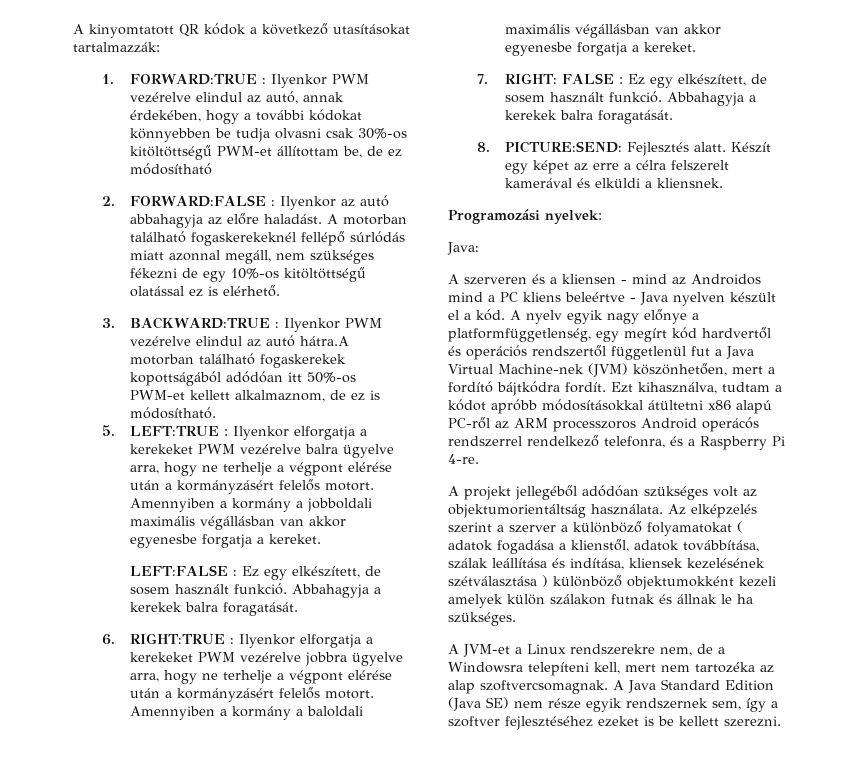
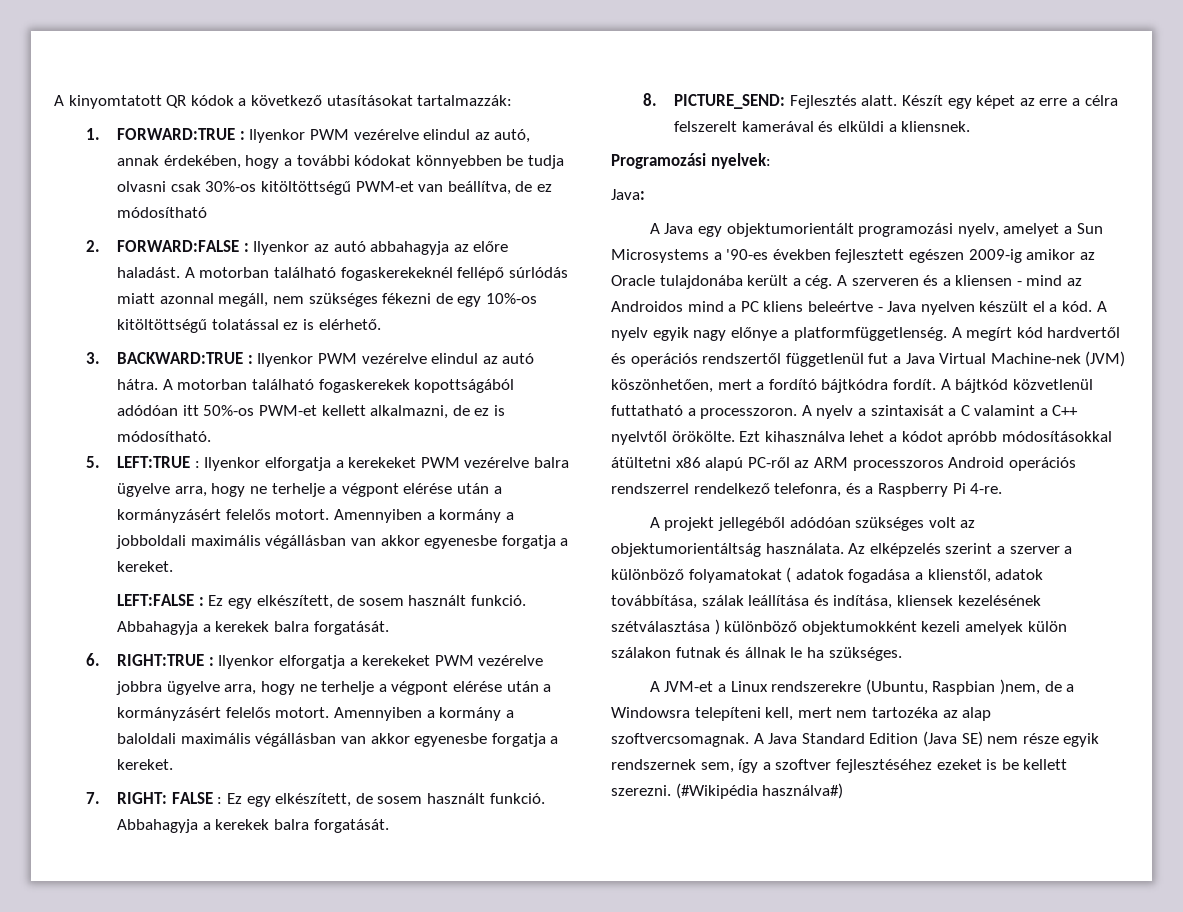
- 1. FORWARD:TRUE : Ilyenkor PWM vezérelve elindul az autó, annak érdekében, hogy a további kódokat könnyebben be tudja olvasni csak 30%-os kitöltöttségű PWM-et állítottam be, de ez módosítható
+ 1. FORWARD:TRUE : Ilyenkor PWM vezérelve elindul az autó, annak érdekében, hogy a további kódokat könnyebben be tudja olvasni csak 30%-os kitöltöttségű PWM-et van beállítva, de ez módosítható
- A motorban található fogaskerekeknél fellépő súrlódás miatt azonnal megáll, nem szükséges fékezni de egy 10%-os kitöltöttségű olatással ez is elérhető.
+ A motorban található fogaskerekeknél fellépő súrlódás miatt azonnal megáll, nem szükséges fékezni de egy 10%-os kitöltöttségű tolatással ez is elérhető.
- 3. BACKWARD:TRUE : Ilyenkor PWM vezérelve elindul az autó hátra.A motorban található fogaskerekek kopottságából adódóan itt 50%-os PWM-et kellett alkalmaznom, de ez is módosítható.
+ 3. BACKWARD:TRUE : Ilyenkor PWM vezérelve elindul az autó hátra. A motorban található fogaskerekek kopottságából adódóan itt 50%-os PWM-et kellett alkalmazni, de ez is módosítható.
- LEFT:FALSE : Ez egy elkészített, de sosem használt funkció. Abbahagyja a kerekek balra foragatását.
+ LEFT:FALSE : Ez egy elkészített, de sosem használt funkció. Abbahagyja a kerekek balra forgatását.
- 7. RIGHT: FALSE : Ez egy elkészített, de sosem használt funkció. Abbahagyja a kerekek balra foragatását.
+ 7. RIGHT: FALSE : Ez egy elkészített, de sosem használt funkció. Abbahagyja a kerekek balra forgatását.
- 8. PICTURE:SEND: Fejlesztés alatt.
+ 8. PICTURE_SEND: Fejlesztés alatt.
- A szerveren és a kliensen - mind az Androidos mind a PC kliens beleértve - Java nyelven készült el a kód.
+ A Java egy objektumorientált programozási nyelv, amelyet a Sun Microsystems a '90-es években fejlesztett egészen 2009-ig amikor az Oracle tulajdonába került a cég. A szerveren és a kliensen - mind az Androidos mind a PC kliens beleértve - Java nyelven készült el a kód.
- A nyelv egyik nagy előnye a platformfüggetlenség, egy megírt kód hardvertől és operációs rendszertől függetlenül fut a Java Virtual Machine-nek (JVM) köszönhetően, mert a fordító bájtkódra fordít.
+ A nyelv egyik nagy előnye a platformfüggetlenség. A megírt kód hardvertől és operációs rendszertől függetlenül fut a Java Virtual Machine-nek (JVM) köszönhetően, mert a fordító bájtkódra fordít.
- Ezt kihasználva, tudtam a kódot apróbb módosításokkal átültetni x86 alapú PC-ről az ARM processzoros Android operácós rendszerrel rendelkező telefonra, és a Raspberry Pi 4-re.
+ A bájtkód közvetlenül futtatható a processzoron. A nyelv a szintaxisát a C valamint a C++ nyelvtől örökölte. Ezt kihasználva lehet a kódot apróbb módosításokkal átültetni x86 alapú PC-ről az ARM processzoros Android operációs rendszerrel rendelkező telefonra, és a Raspberry Pi 4-re.
- A JVM-et a Linux rendszerekre nem, de a Windowsra telepíteni kell, mert nem tartozéka az alap szoftvercsomagnak.
+ A JVM-et a Linux rendszerekre (Ubuntu, Raspbian )nem, de a Windowsra telepíteni kell, mert nem tartozéka az alap szoftvercsomagnak.
+ (#Wikipédia használva#)

